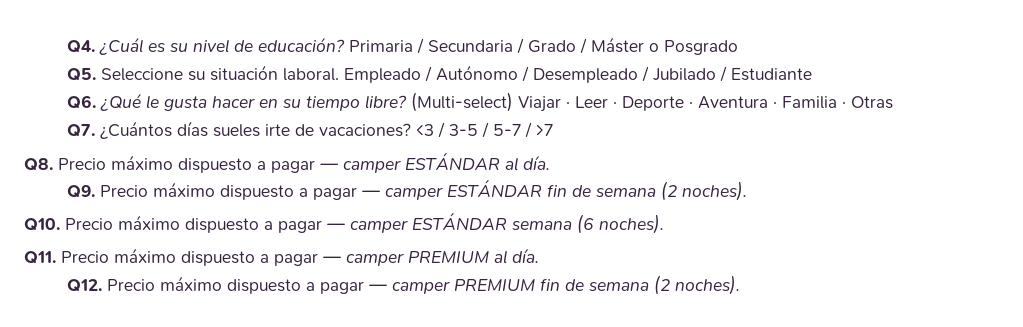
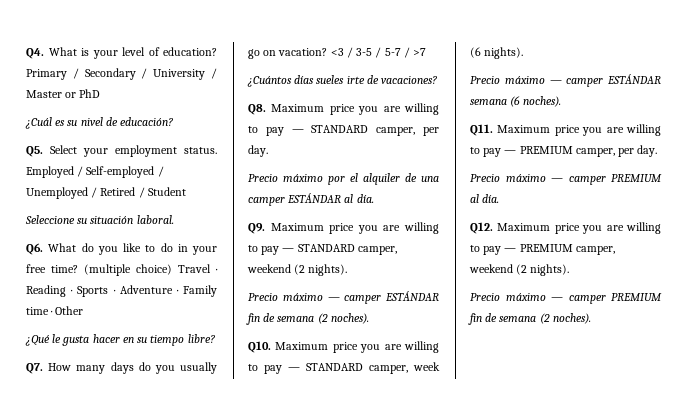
- Q4. ¿Cuál es su nivel de educación? Primaria / Secundaria / Grado / Máster o Posgrado
- Q5. Seleccione su situación laboral. Empleado / Autónomo / Desempleado / Jubilado / Estudiante
- Q6. ¿Qué le gusta hacer en su tiempo libre? (Multi-select) Viajar · Leer · Deporte · Aventura · Familia · Otras
- Q7. ¿Cuántos días sueles irte de vacaciones?
+ Q4. What is your level of education? Primary / Secondary / University / Master or PhD
+ ¿Cuál es su nivel de educación?
+ Q5. Select your employment status. Employed / Self-employed / Unemployed / Retired / Student
+ Seleccione su situación laboral.
+ Q6. What do you like to do in your free time? (multiple choice) Travel · Reading · Sports · Adventure · Family time · Other
+ ¿Qué le gusta hacer en su tiempo libre?
+ Q7. How many days do you usually go on vacation?
- Q8. Precio máximo dispuesto a pagar — camper ESTÁNDAR al día.
+ ¿Cuántos días sueles irte de vacaciones?
+ Q8. Maximum price you are willing to pay — STANDARD camper, per day.
+ Precio máximo por el alquiler de una camper ESTÁNDAR al día.
- Q9. Precio máximo dispuesto a pagar — camper ESTÁNDAR fin de semana (2 noches).
+ Q9. Maximum price you are willing to pay — STANDARD camper, weekend (2 nights).
+ Precio máximo — camper ESTÁNDAR fin de semana (2 noches).
- Q10. Precio máximo dispuesto a pagar — camper ESTÁNDAR semana (6 noches).
+ Q10. Maximum price you are willing to pay — STANDARD camper, week (6 nights).
+ Precio máximo — camper ESTÁNDAR semana (6 noches).
- Q11. Precio máximo dispuesto a pagar — camper PREMIUM al día.
+ Q11. Maximum price you are willing to pay — PREMIUM camper, per day.
+ Precio máximo — camper PREMIUM al día.
- Q12. Precio máximo dispuesto a pagar — camper PREMIUM fin de semana (2 noches).
+ Q12. Maximum price you are willing to pay — PREMIUM camper, weekend (2 nights).
+ Precio máximo — camper PREMIUM fin de semana (2 noches).

